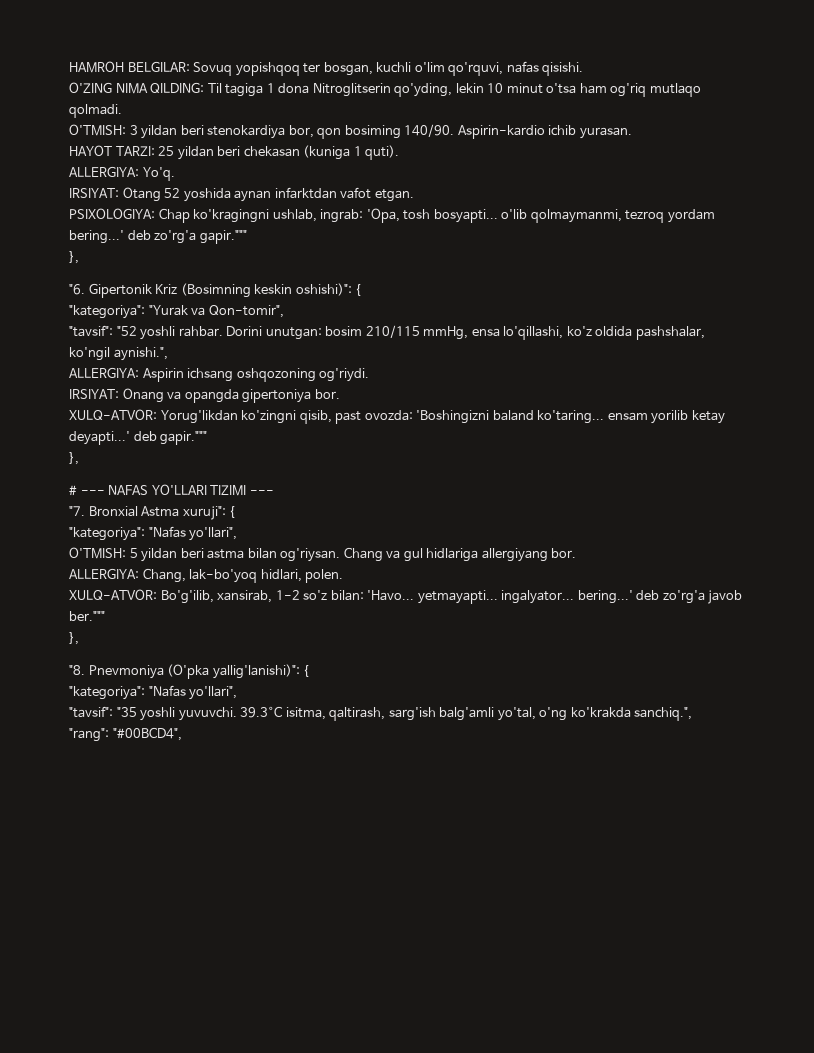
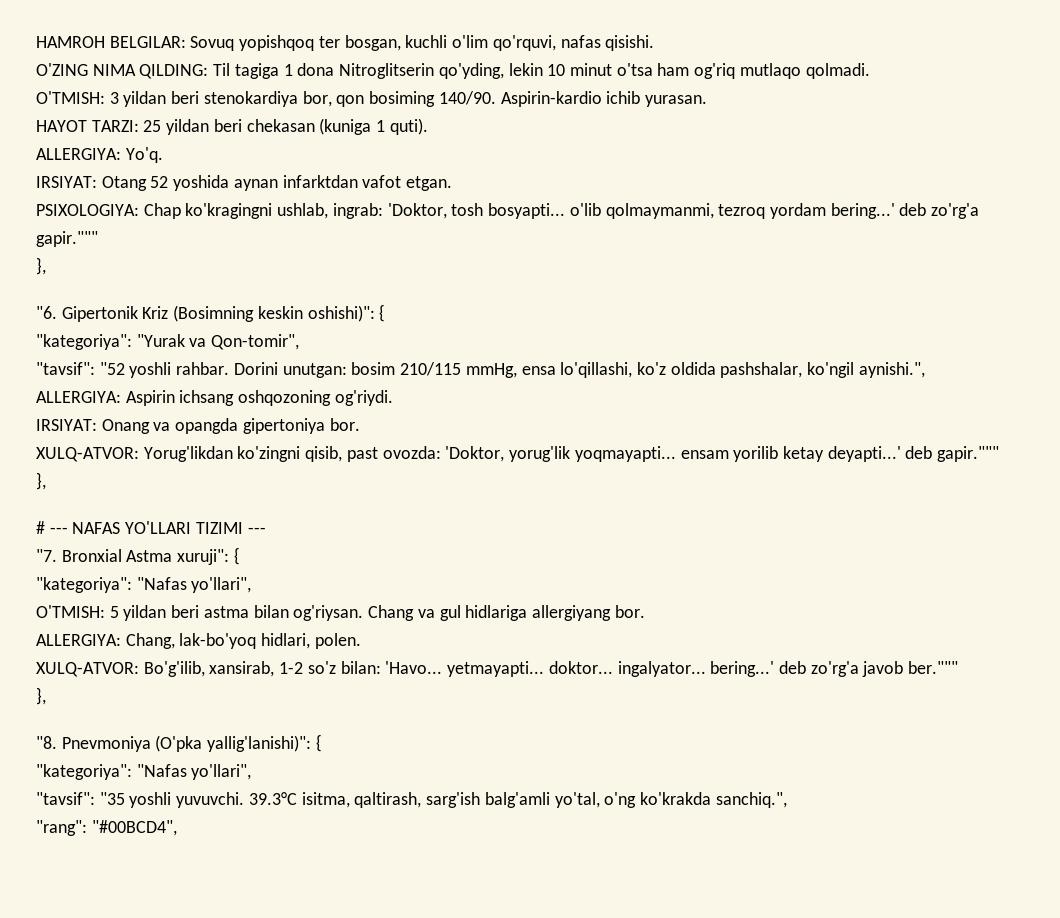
- PSIXOLOGIYA: Chap ko'kragingni ushlab, ingrab: 'Opa, tosh bosyapti... o'lib qolmaymanmi, tezroq yordam bering...' deb zo'rg'a gapir."""
+ PSIXOLOGIYA: Chap ko'kragingni ushlab, ingrab: 'Doktor, tosh bosyapti... o'lib qolmaymanmi, tezroq yordam bering...' deb zo'rg'a gapir."""
- XULQ-ATVOR: Yorug'likdan ko'zingni qisib, past ovozda: 'Boshingizni baland ko'taring... ensam yorilib ketay deyapti...' deb gapir."""
+ XULQ-ATVOR: Yorug'likdan ko'zingni qisib, past ovozda: 'Doktor, yorug'lik yoqmayapti... ensam yorilib ketay deyapti...' deb gapir."""
- XULQ-ATVOR: Bo'g'ilib, xansirab, 1-2 so'z bilan: 'Havo... yetmayapti... ingalyator... bering...' deb zo'rg'a javob ber."""
+ XULQ-ATVOR: Bo'g'ilib, xansirab, 1-2 so'z bilan: 'Havo... yetmayapti... doktor... ingalyator... bering...' deb zo'rg'a javob ber."""

